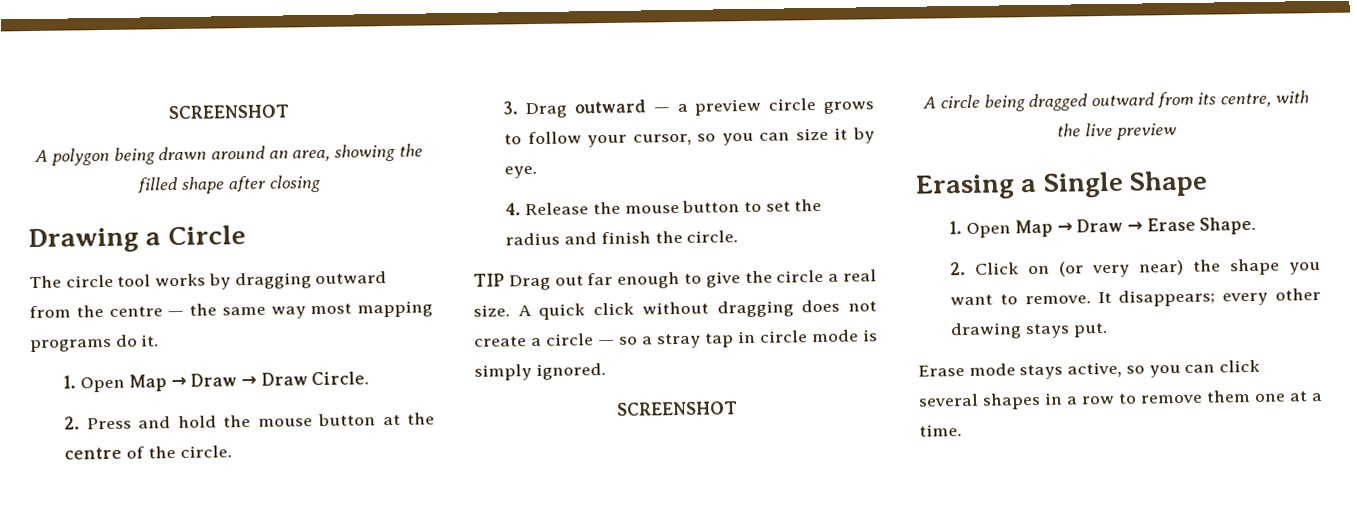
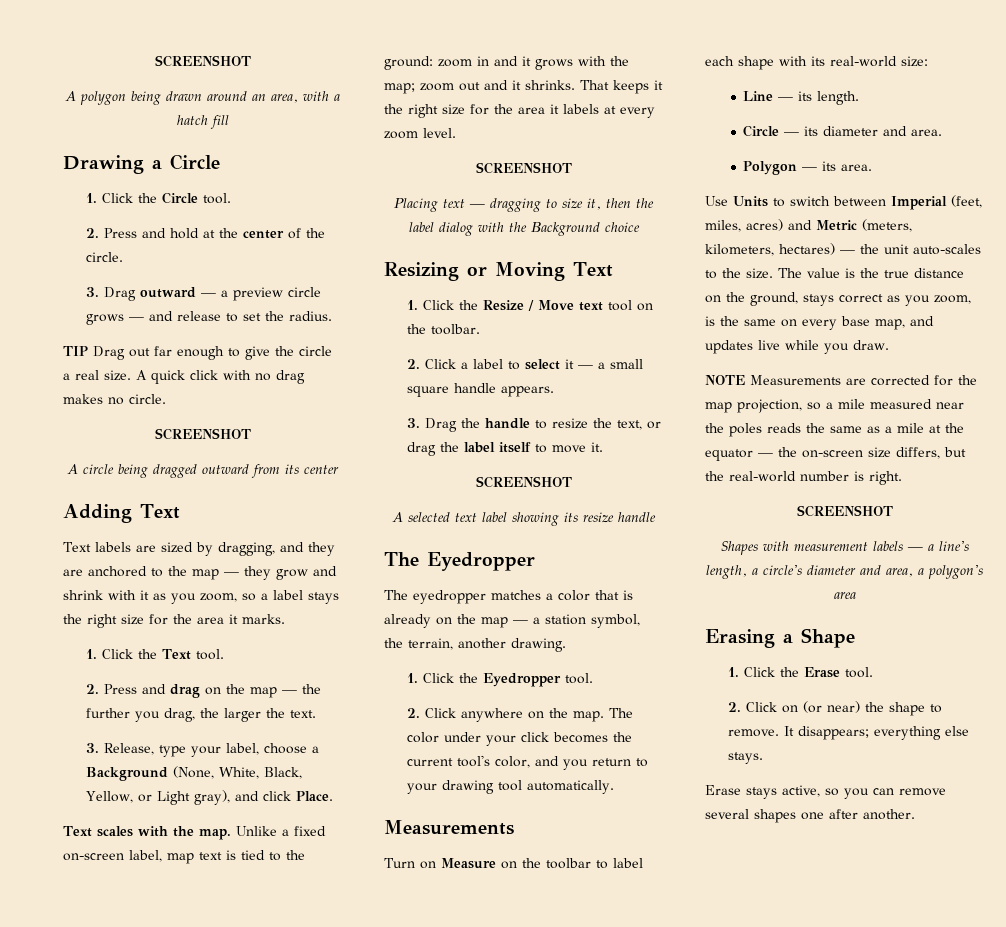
- A polygon being drawn around an area, showing the filled shape after closing
+ A polygon being drawn around an area, with a hatch fill
  Drawing a Circle
- The circle tool works by dragging outward from the centre — the same way most mapping programs do it.
- 1. Open Map → Draw → Draw Circle.
+ 1. Click the Circle tool.
- 2. Press and hold the mouse button at the centre of the circle.
+ 2. Press and hold at the center of the circle.
- 3. Drag outward — a preview circle grows to follow your cursor, so you can size it by eye.
- 4. Release the mouse button to set the radius and finish the circle.
+ 3. Drag outward — a preview circle grows — and release to set the radius.
- A quick click without dragging does not create a circle — so a stray tap in circle mode is simply ignored.
+ A quick click with no drag makes no circle.
- A circle being dragged outward from its centre, with the live preview
+ A circle being dragged outward from its center
+ Adding Text
+ Text labels are sized by dragging, and they are anchored to the map — they grow and shrink with it as you zoom, so a label stays the right size for the area it marks.
+ 1. Click the Text tool.
+ 2. Press and drag on the map — the further you drag, the larger the text.
+ 3. Release, type your label, choose a Background (None, White, Black, Yellow, or Light gray), and click Place.
+ Text scales with the map. Unlike a fixed on-screen label, map text is tied to the ground: zoom in and it grows with the map; zoom out and it shrinks. That keeps it the right size for the area it labels at every zoom level.
+ SCREENSHOT
+ Placing text — dragging to size it, then the label dialog with the Background choice
+ Resizing or Moving Text
+ 1. Click the Resize / Move text tool on the toolbar.
+ 2. Click a label to select it — a small square handle appears.
+ 3. Drag the handle to resize the text, or drag the label itself to move it.
+ SCREENSHOT
+ A selected text label showing its resize handle
+ The Eyedropper
+ The eyedropper matches a color that is already on the map — a station symbol, the terrain, another drawing.
+ 1. Click the Eyedropper tool.
+ 2. Click anywhere on the map. The color under your click becomes the current tool's color, and you return to your drawing tool automatically.
+ Measurements
+ Turn on Measure on the toolbar to label each shape with its real-world size:
+ Line — its length.
+ Circle — its diameter and area.
+ Polygon — its area.
+ Use Units to switch between Imperial (feet, miles, acres) and Metric (meters, kilometers, hectares) — the unit auto-scales to the size. The value is the true distance on the ground, stays correct as you zoom, is the same on every base map, and updates live while you draw.
+ NOTE Measurements are corrected for the map projection, so a mile measured near the poles reads the same as a mile at the equator — the on-screen size differs, but the real-world number is right.
+ SCREENSHOT
+ Shapes with measurement labels — a line's length, a circle's diameter and area, a polygon's area
- Erasing a Single Shape
+ Erasing a Shape
- 1. Open Map → Draw → Erase Shape.
+ 1. Click the Erase tool.
- 2. Click on (or very near) the shape you want to remove.
+ 2. Click on (or near) the shape to remove.
- It disappears; every other drawing stays put.
- Erase mode stays active, so you can click several shapes in a row to remove them one at a time.
+ It disappears; everything else stays.
+ Erase stays active, so you can remove several shapes one after another.

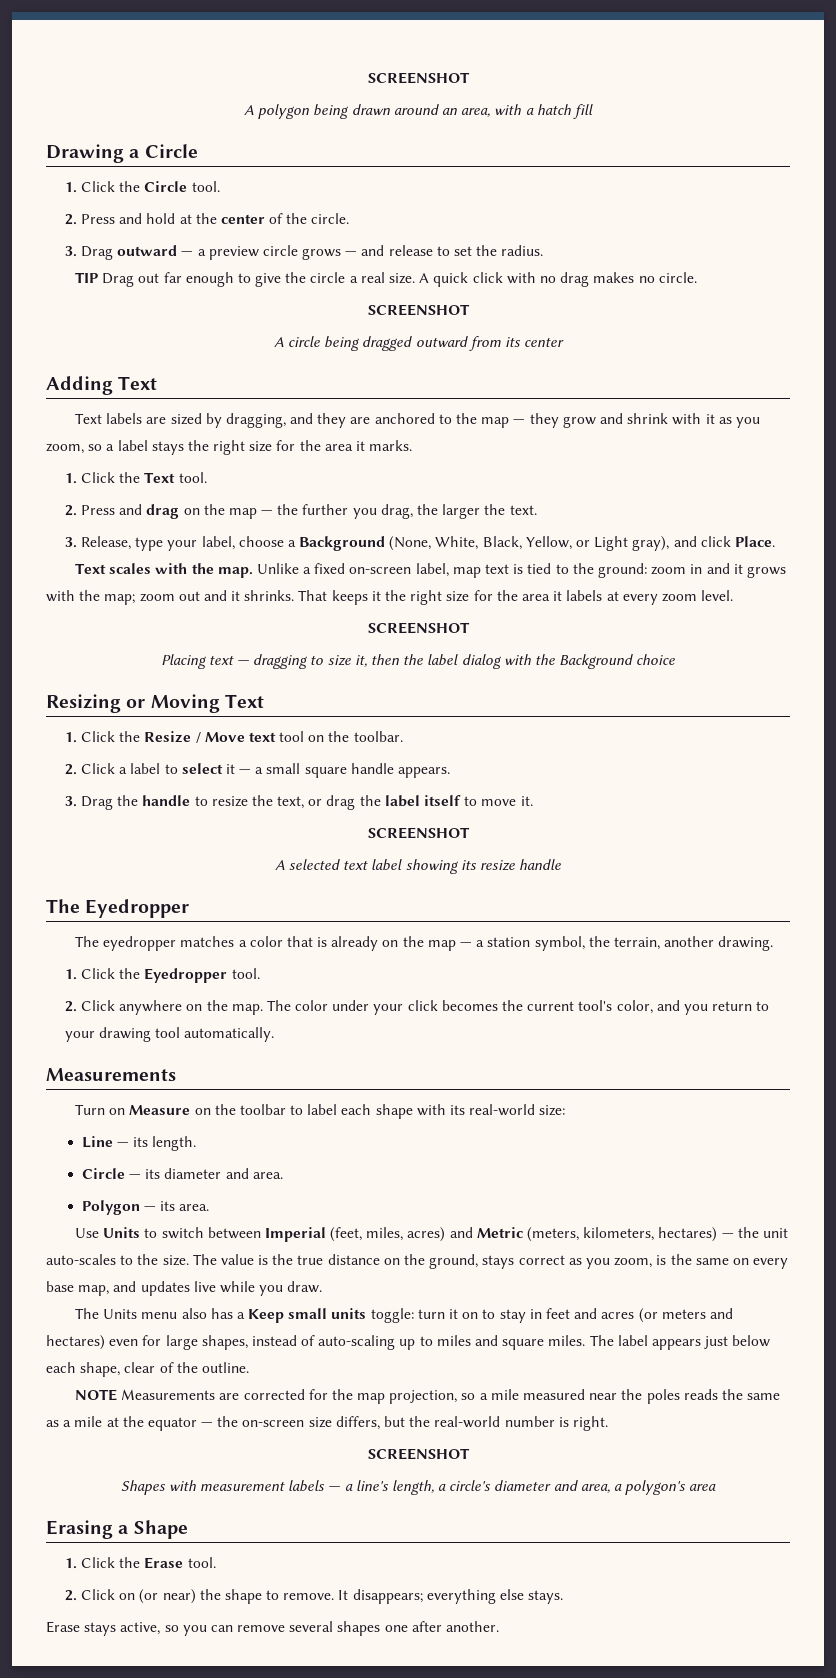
+ The Units menu also has a Keep small units toggle: turn it on to stay in feet and acres (or meters and hectares) even for large shapes, instead of auto-scaling up to miles and square miles. The label appears just below each shape, clear of the outline.

